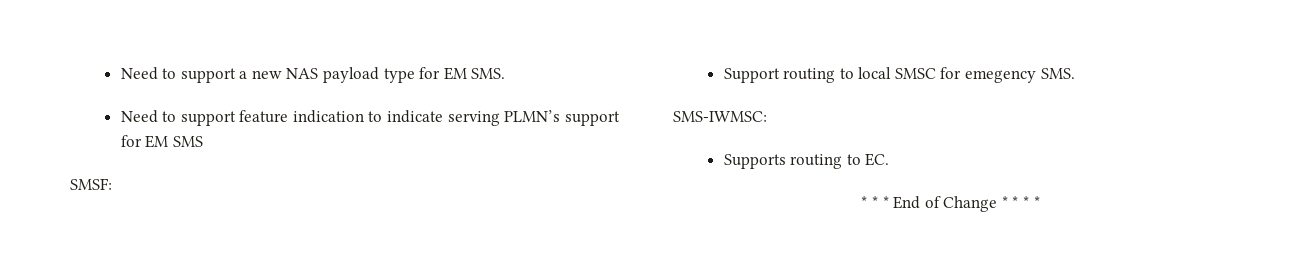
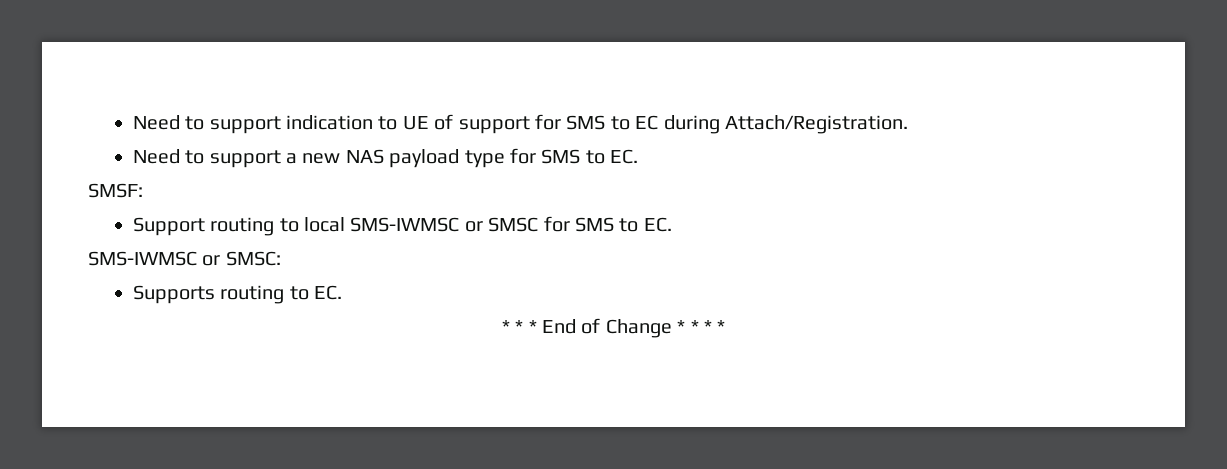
- Need to support a new NAS payload type for EM SMS.
- Need to support feature indication to indicate serving PLMN’s support for EM SMS
+ Need to support indication to UE of support for SMS to EC during Attach/Registration.
+ Need to support a new NAS payload type for SMS to EC.
- Support routing to local SMSC for emegency SMS.
- SMS-IWMSC:
+ Support routing to local SMS-IWMSC or SMSC for SMS to EC.
+ SMS-IWMSC or SMSC:

